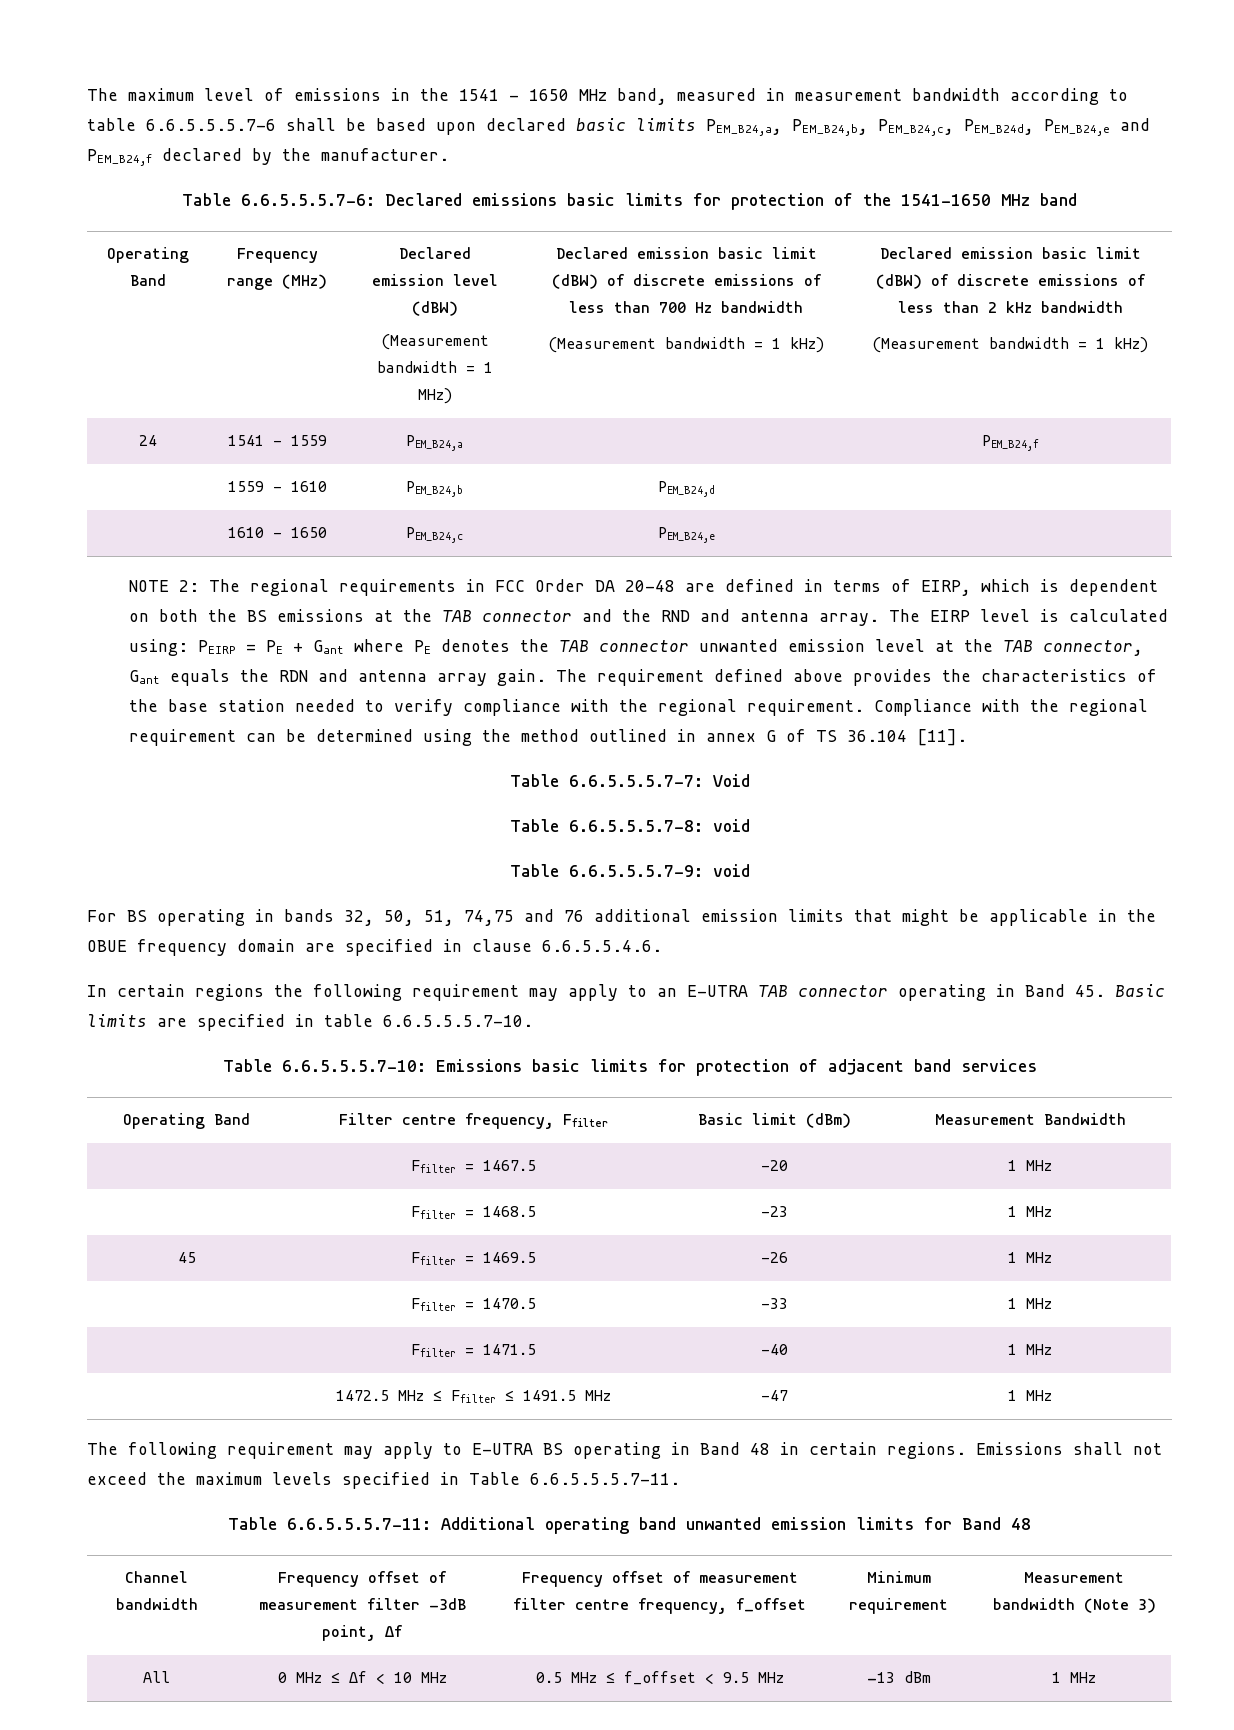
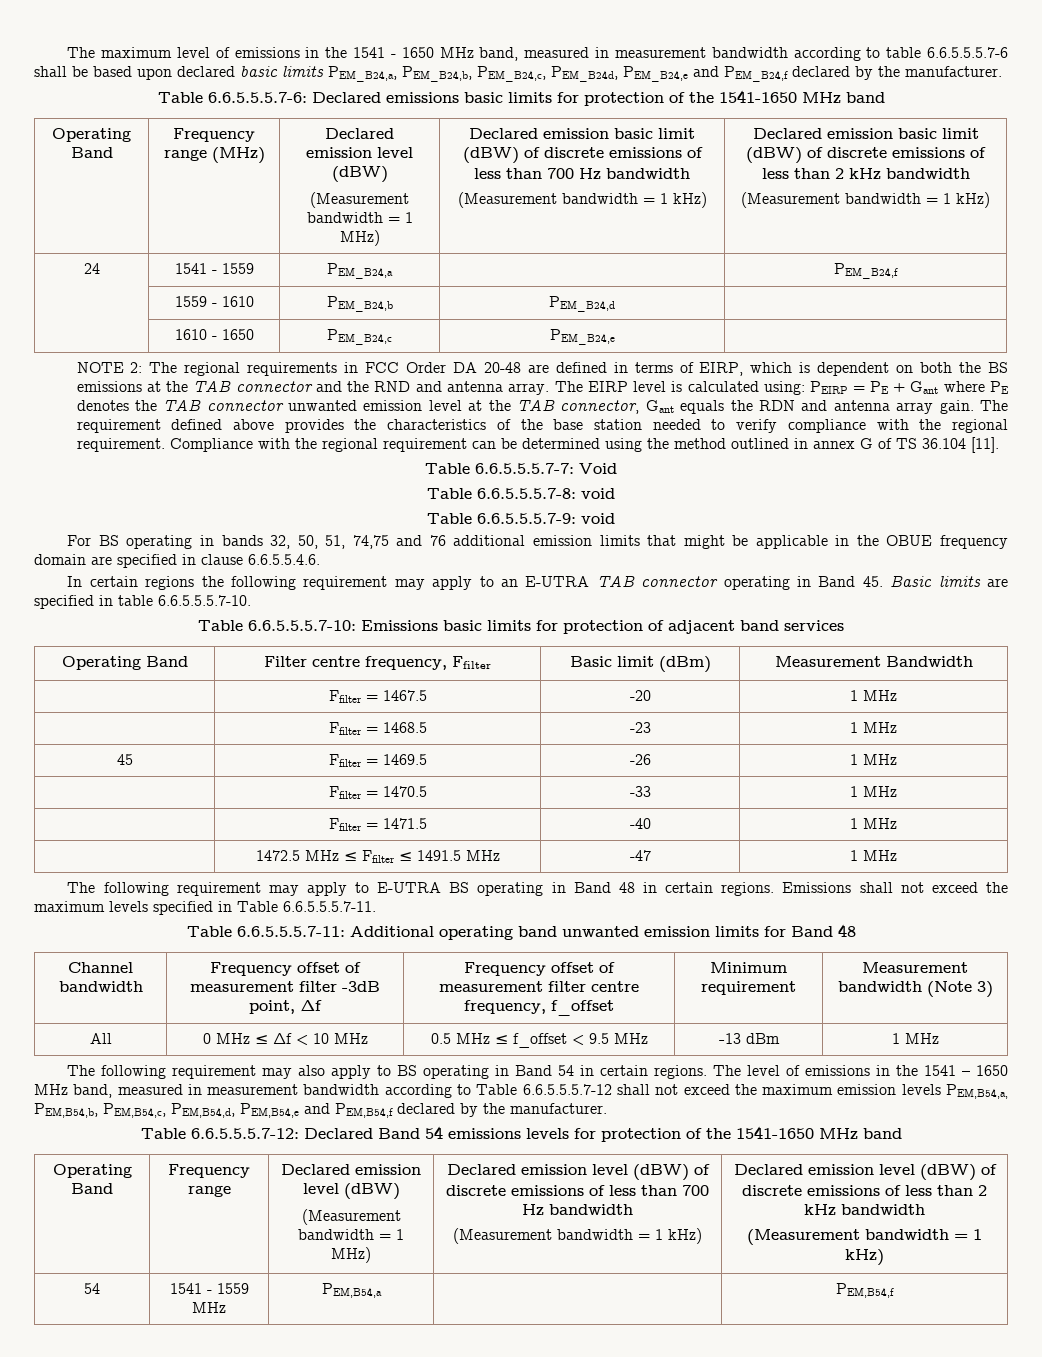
+ The following requirement may also apply to BS operating in Band 54 in certain regions. The level of emissions in the 1541 – 1650 MHz band, measured in measurement bandwidth according to Table 6.6.5.5.5.7-12 shall not exceed the maximum emission levels PEM,B54,a, PEM,B54,b, PEM,B54,c, PEM,B54,d, PEM,B54,e and PEM,B54,f declared by the manufacturer.
+ Table 6.6.5.5.5.7-12: Declared Band 54 emissions levels for protection of the 1541-1650 MHz band
+ Operating Band | Frequency range | Declared emission level (dBW)
+ (Measurement bandwidth = 1 MHz) | Declared emission level (dBW) of discrete emissions of less than 700 Hz bandwidth
+ (Measurement bandwidth = 1 kHz) | Declared emission level (dBW) of discrete emissions of less than 2 kHz bandwidth
+ (Measurement bandwidth = 1 kHz)
+ 54 | 1541 - 1559 MHz | PEM,B54,a | | PEM,B54,f

